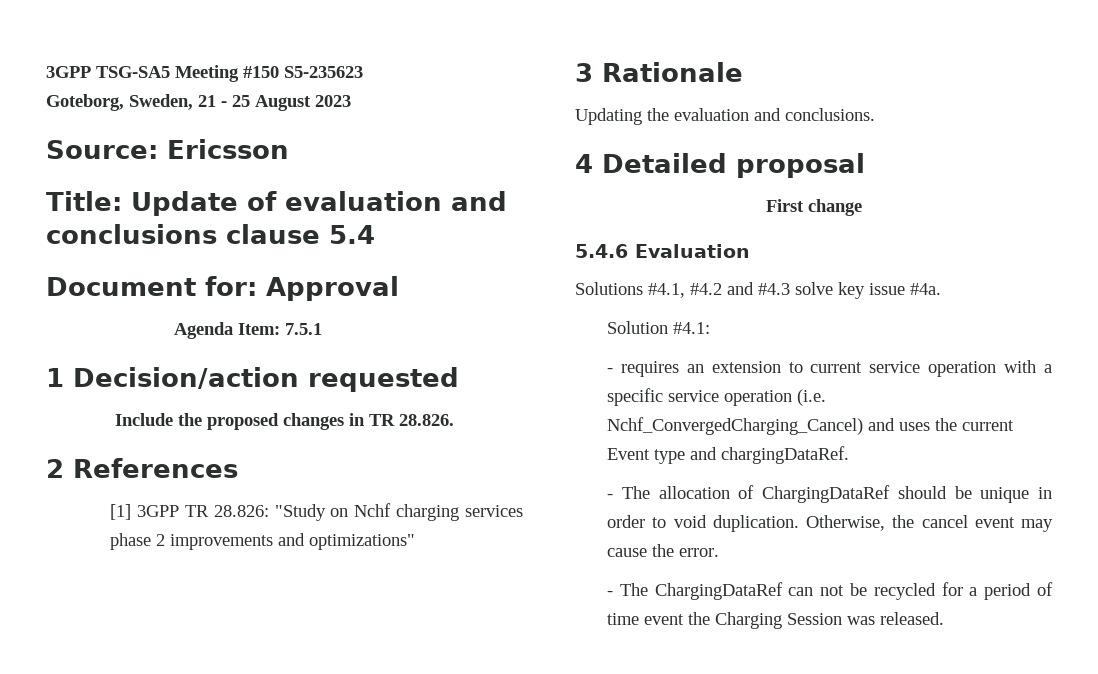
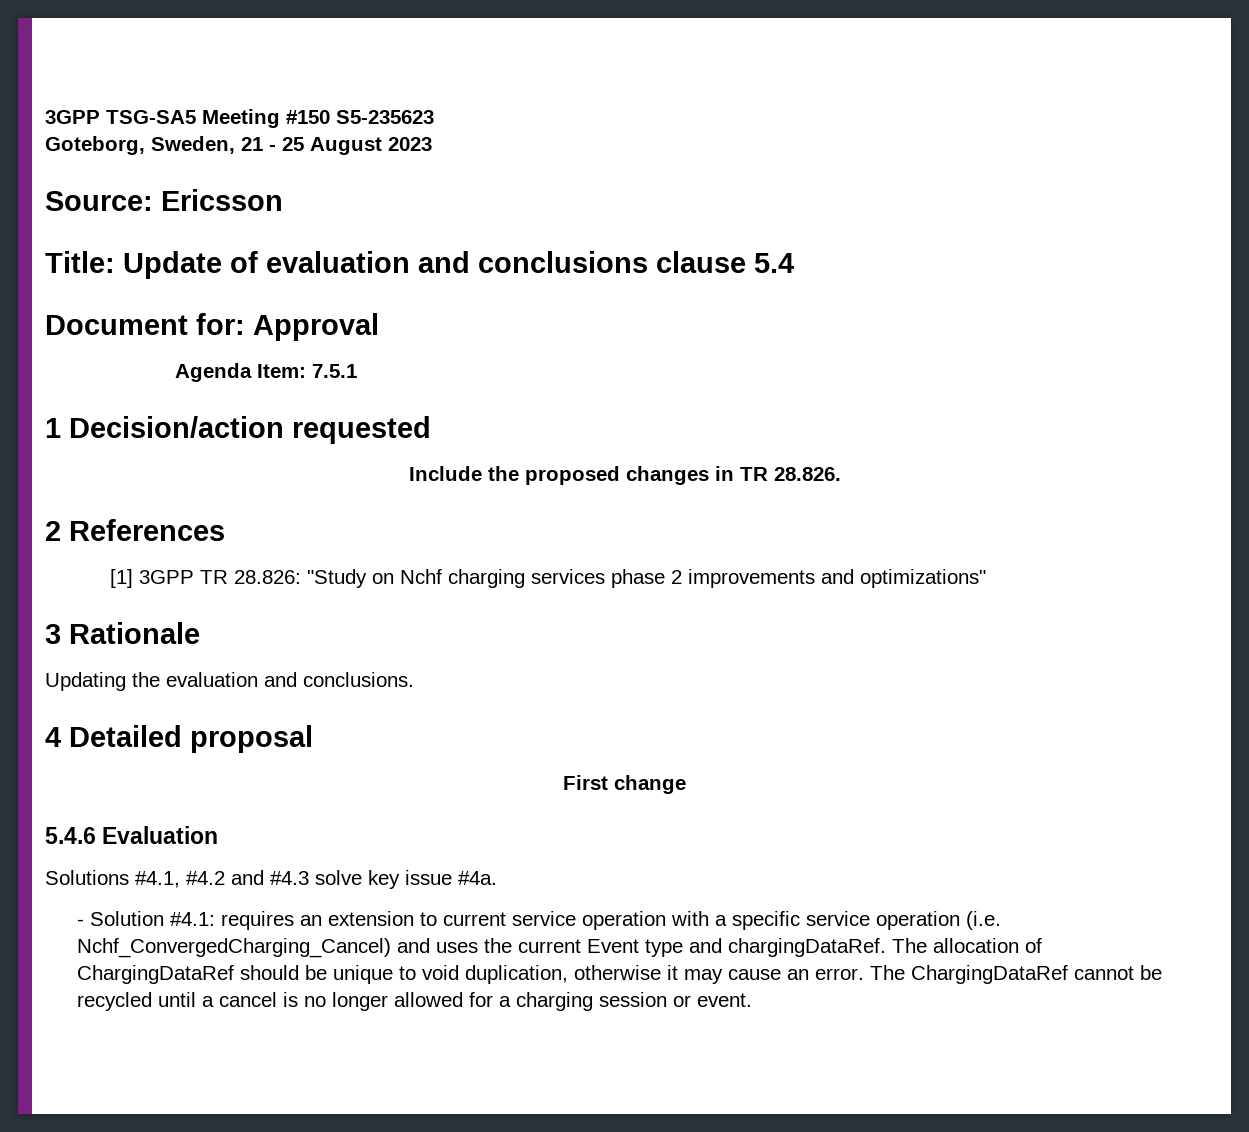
- Solution #4.1:
- - requires an extension to current service operation with a specific service operation (i.e. Nchf_ConvergedCharging_Cancel) and uses the current Event type and chargingDataRef.
- - The allocation of ChargingDataRef should be unique in order to void duplication. Otherwise, the cancel event may cause the error.
- - The ChargingDataRef can not be recycled for a period of time event the Charging Session was released.
+ - Solution #4.1: requires an extension to current service operation with a specific service operation (i.e. Nchf_ConvergedCharging_Cancel) and uses the current Event type and chargingDataRef. The allocation of ChargingDataRef should be unique to void duplication, otherwise it may cause an error. The ChargingDataRef cannot be recycled until a cancel is no longer allowed for a charging session or event.

